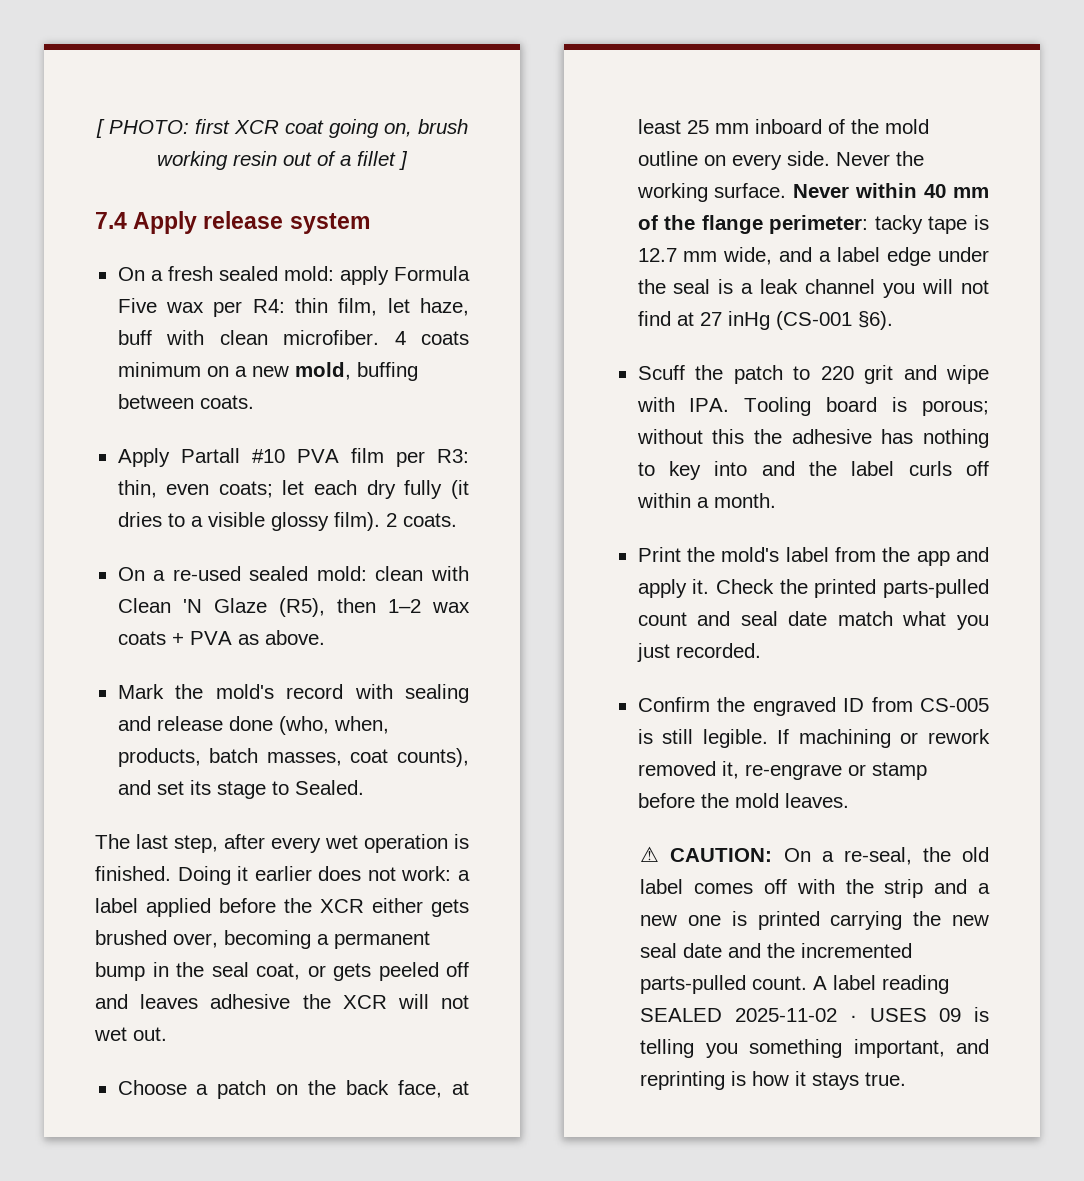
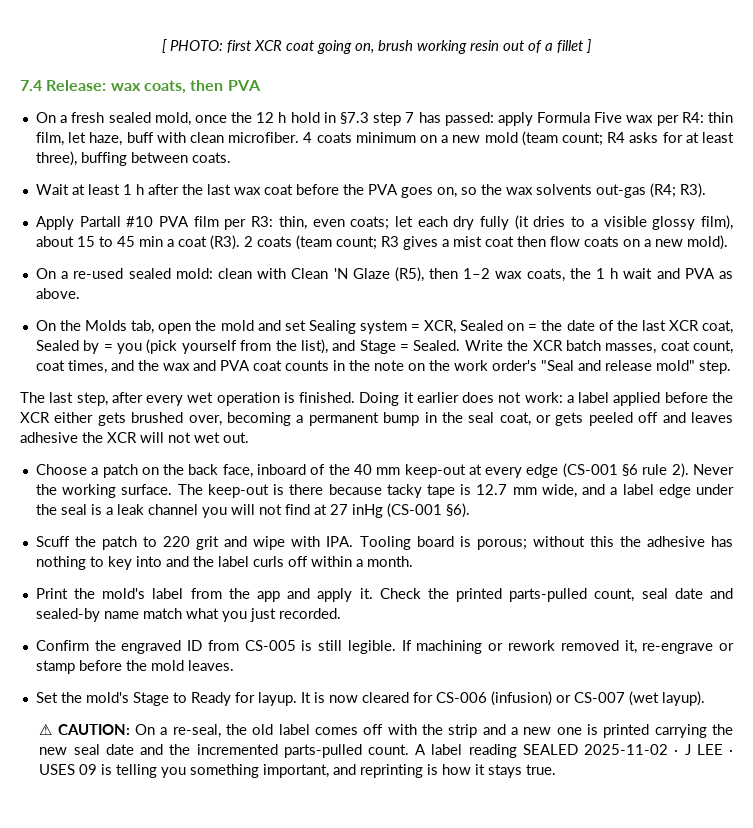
- 7.4 Apply release system
+ 7.4 Release: wax coats, then PVA
- On a fresh sealed mold: apply Formula Five wax per R4: thin film, let haze, buff with clean microfiber.
+ On a fresh sealed mold, once the 12 h hold in §7.3 step 7 has passed: apply Formula Five wax per R4: thin film, let haze, buff with clean microfiber.
- 4 coats minimum on a new mold, buffing between coats.
+ 4 coats minimum on a new mold (team count; R4 asks for at least three), buffing between coats.
+ Wait at least 1 h after the last wax coat before the PVA goes on, so the wax solvents out-gas (R4; R3).
- Apply Partall #10 PVA film per R3: thin, even coats; let each dry fully (it dries to a visible glossy film). 2 coats.
+ Apply Partall #10 PVA film per R3: thin, even coats; let each dry fully (it dries to a visible glossy film), about 15 to 45 min a coat (R3). 2 coats (team count; R3 gives a mist coat then flow coats on a new mold).
- On a re-used sealed mold: clean with Clean 'N Glaze (R5), then 1–2 wax coats + PVA as above.
- Mark the mold's record with sealing and release done (who, when, products, batch masses, coat counts), and set its stage to Sealed.
+ On a re-used sealed mold: clean with Clean 'N Glaze (R5), then 1–2 wax coats, the 1 h wait and PVA as above.
+ On the Molds tab, open the mold and set Sealing system = XCR, Sealed on = the date of the last XCR coat, Sealed by = you (pick yourself from the list), and Stage = Sealed. Write the XCR batch masses, coat count, coat times, and the wax and PVA coat counts in the note on the work order's "Seal and release mold" step.
- Choose a patch on the back face, at least 25 mm inboard of the mold outline on every side. Never the working surface. Never within 40 mm of the flange perimeter: tacky tape is 12.7 mm wide, and a label edge under the seal is a leak channel you will not find at 27 inHg (CS-001 §6).
+ Choose a patch on the back face, inboard of the 40 mm keep-out at every edge (CS-001 §6 rule 2). Never the working surface. The keep-out is there because tacky tape is 12.7 mm wide, and a label edge under the seal is a leak channel you will not find at 27 inHg (CS-001 §6).
- Check the printed parts-pulled count and seal date match what you just recorded.
+ Check the printed parts-pulled count, seal date and sealed-by name match what you just recorded.
+ Set the mold's Stage to Ready for layup. It is now cleared for CS-006 (infusion) or CS-007 (wet layup).
- A label reading SEALED 2025-11-02 · USES 09 is telling you something important, and reprinting is how it stays true.
+ A label reading SEALED 2025-11-02 · J LEE · USES 09 is telling you something important, and reprinting is how it stays true.

